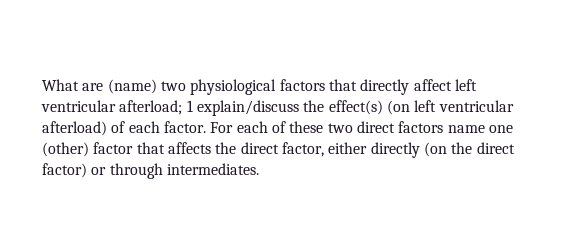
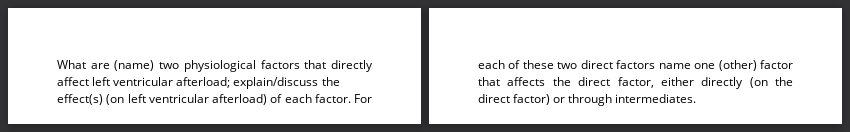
- What are (name) two physiological factors that directly affect left ventricular afterload; 1 explain/discuss the effect(s) (on left ventricular afterload) of each factor.
+ What are (name) two physiological factors that directly affect left ventricular afterload; explain/discuss the effect(s) (on left ventricular afterload) of each factor.

